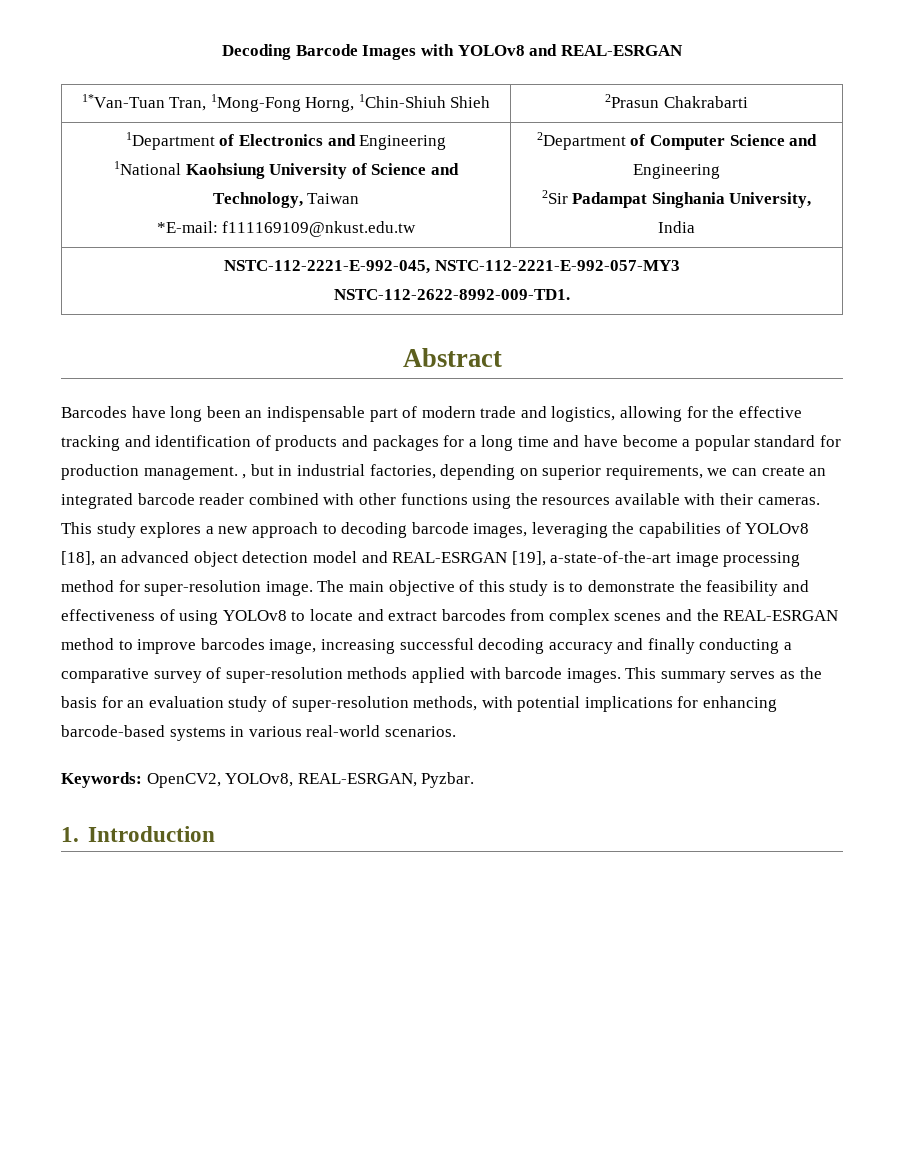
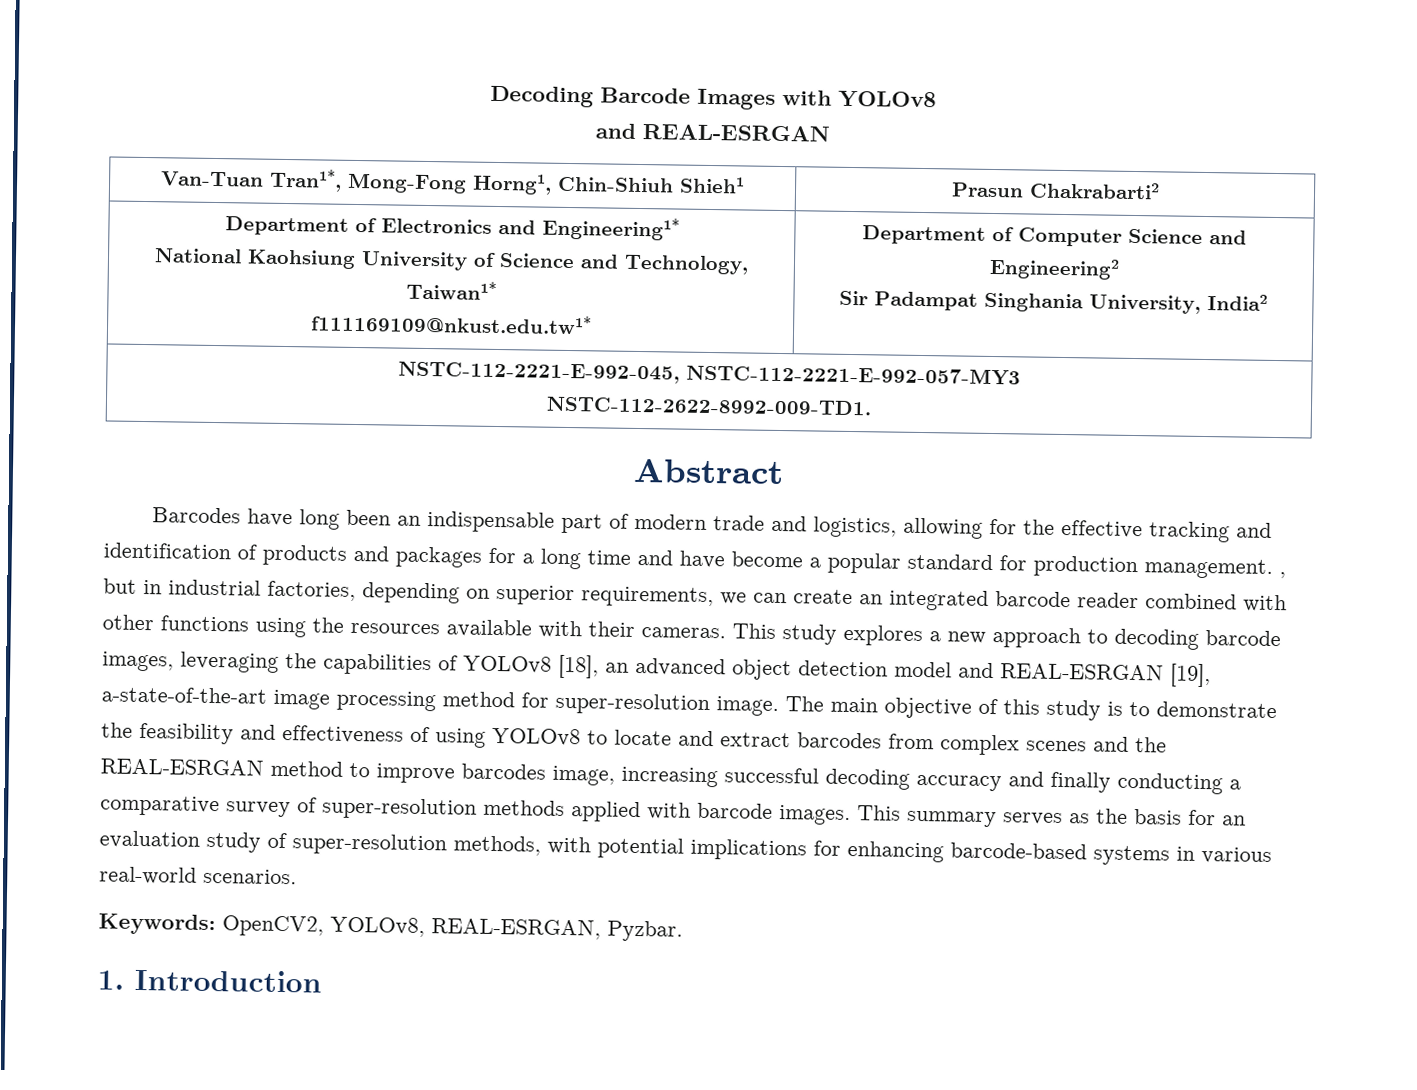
- Decoding Barcode Images with YOLOv8 and REAL-ESRGAN
+ Decoding Barcode Images with YOLOv8
+ and REAL-ESRGAN
- 1*Van-Tuan Tran, 1Mong-Fong Horng, 1Chin-Shiuh Shieh | 2Prasun Chakrabarti
- 1Department of Electronics and Engineering
- 1National Kaohsiung University of Science and Technology, Taiwan
- *E-mail: f111169109@nkust.edu.tw | 2Department of Computer Science and Engineering
- 2Sir Padampat Singhania University, India
+ Van-Tuan Tran1*, Mong-Fong Horng1, Chin-Shiuh Shieh1 | Prasun Chakrabarti2
+ Department of Electronics and Engineering1*
+ National Kaohsiung University of Science and Technology, Taiwan1*
+ f111169109@nkust.edu.tw1* | Department of Computer Science and Engineering2
+ Sir Padampat Singhania University, India2

